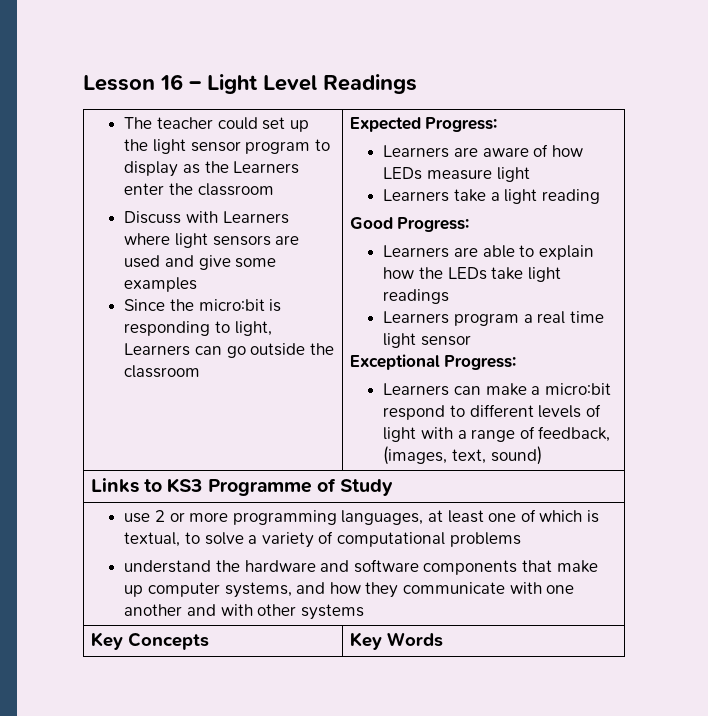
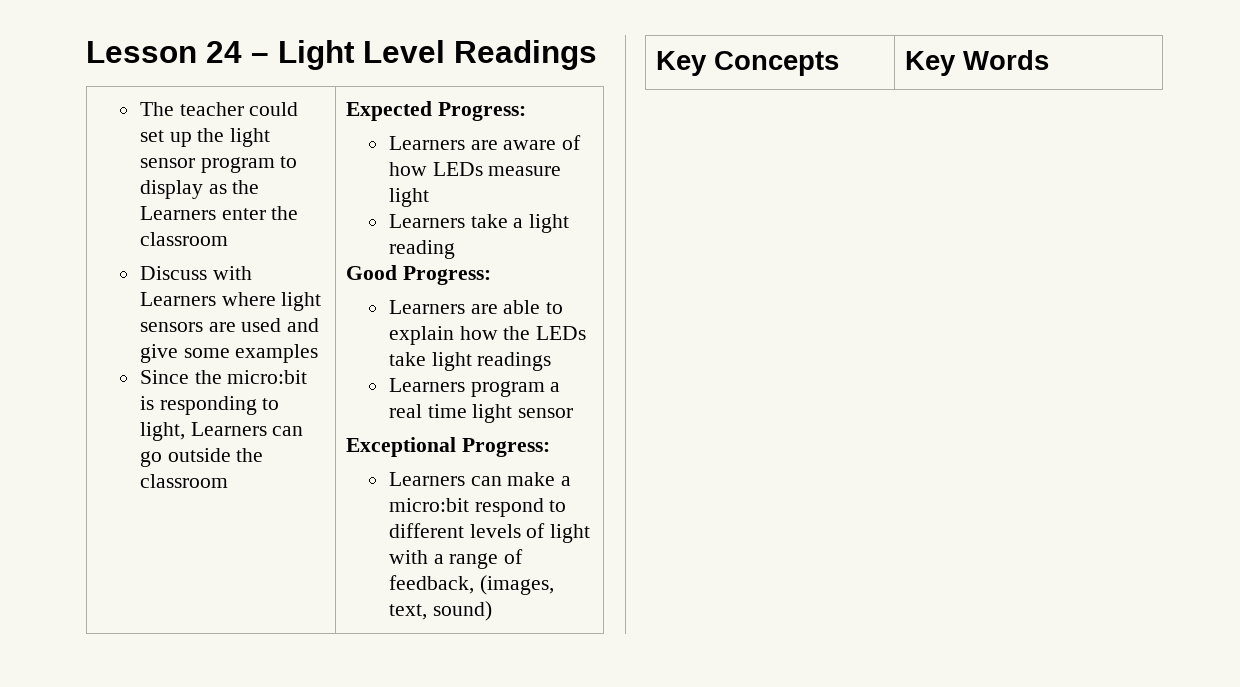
- Lesson 16 – Light Level Readings
+ Lesson 24 – Light Level Readings
- Links to KS3 Programme of Study
- use 2 or more programming languages, at least one of which is textual, to solve a variety of computational problems
- understand the hardware and software components that make up computer systems, and how they communicate with one another and with other systems

